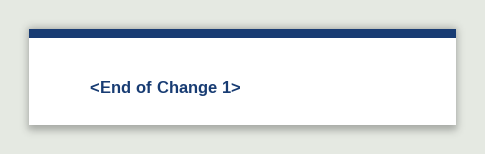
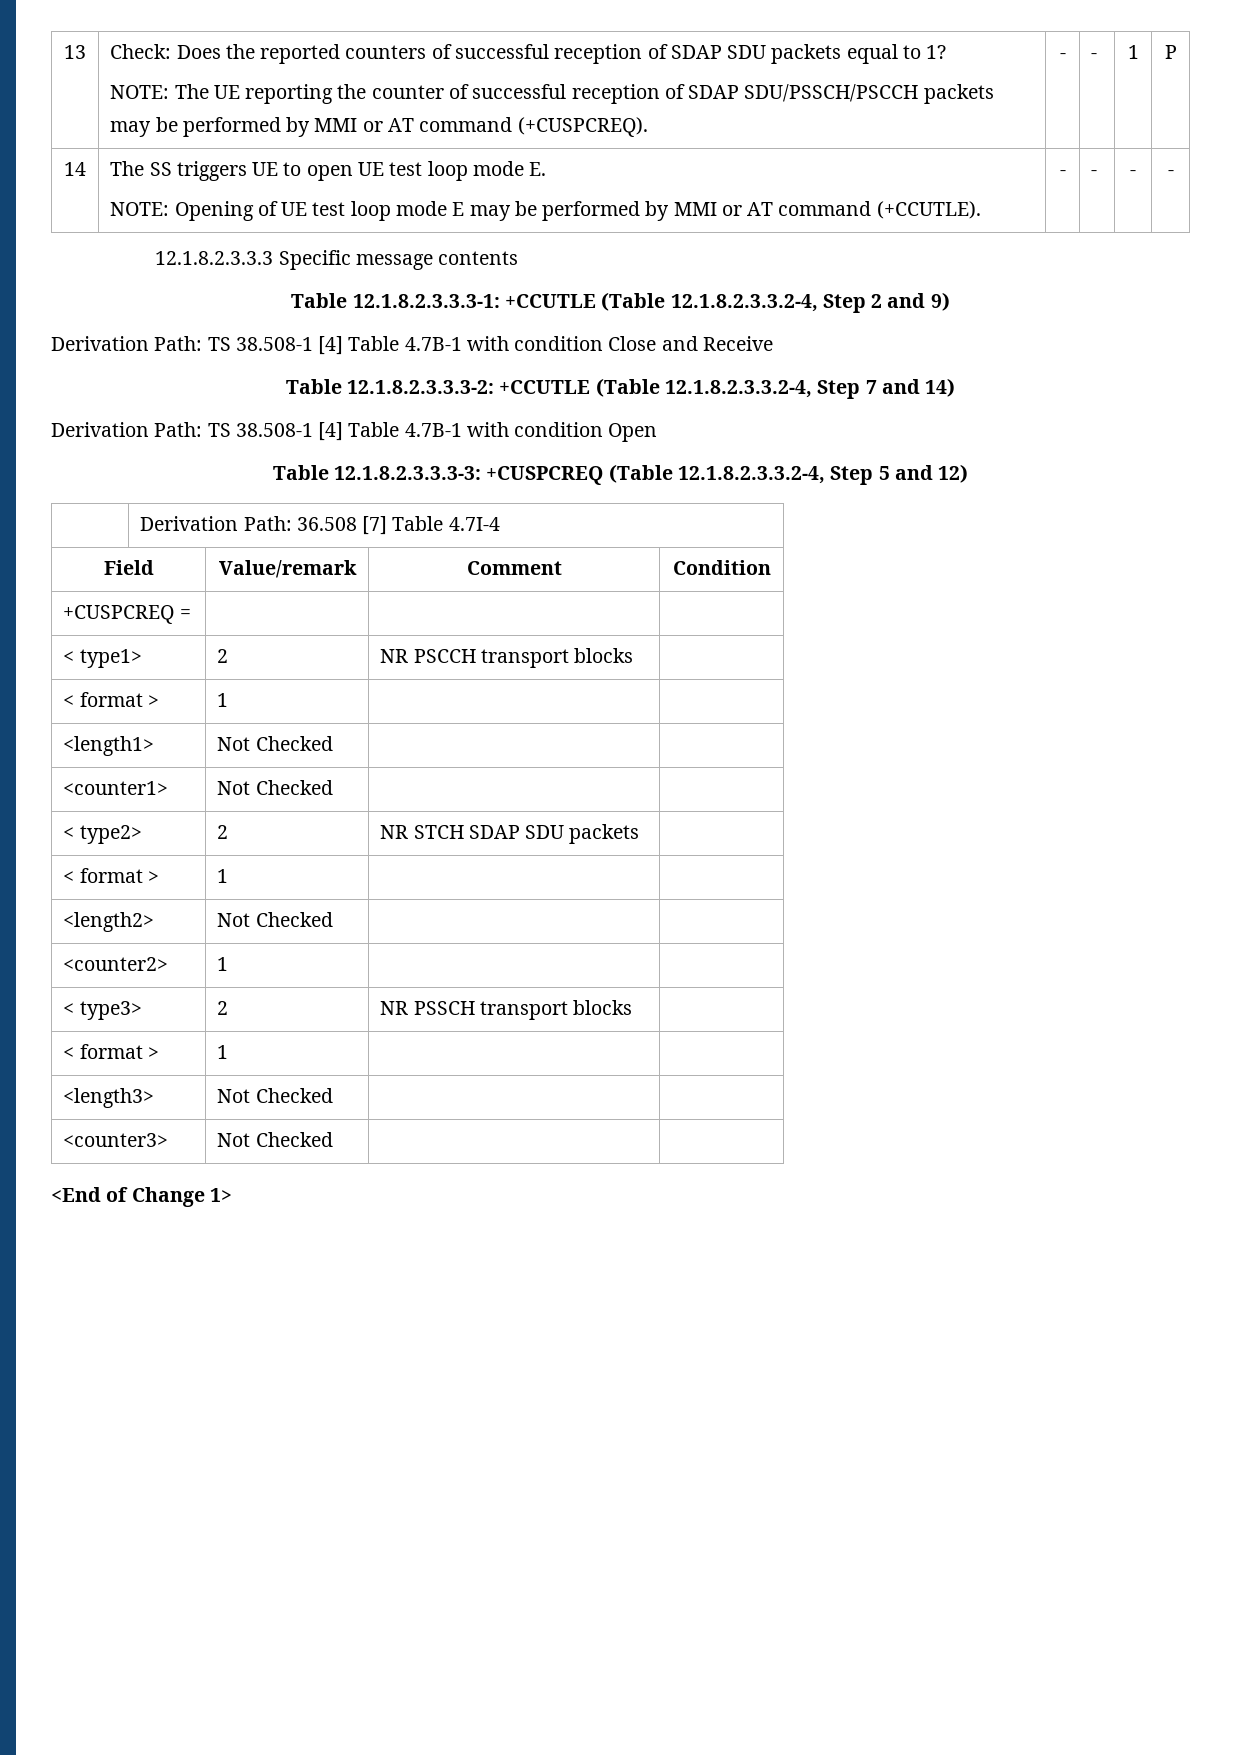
+ 13 | Check: Does the reported counters of successful reception of SDAP SDU packets equal to 1?
+ NOTE: The UE reporting the counter of successful reception of SDAP SDU/PSSCH/PSCCH packets may be performed by MMI or AT command (+CUSPCREQ). | - | - | 1 | P
+ 14 | The SS triggers UE to open UE test loop mode E.
+ NOTE: Opening of UE test loop mode E may be performed by MMI or AT command (+CCUTLE). | - | - | - | -
+ 12.1.8.2.3.3.3 Specific message contents
+ Table 12.1.8.2.3.3.3-1: +CCUTLE (Table 12.1.8.2.3.3.2-4, Step 2 and 9)
+ Derivation Path: TS 38.508-1 [4] Table 4.7B-1 with condition Close and Receive
+ Table 12.1.8.2.3.3.3-2: +CCUTLE (Table 12.1.8.2.3.3.2-4, Step 7 and 14)
+ Derivation Path: TS 38.508-1 [4] Table 4.7B-1 with condition Open
+ Table 12.1.8.2.3.3.3-3: +CUSPCREQ (Table 12.1.8.2.3.3.2-4, Step 5 and 12)
+ | Derivation Path: 36.508 [7] Table 4.7I-4
+ Field | Value/remark | Comment | Condition
+ +CUSPCREQ = | | |
+ < type1> | 2 | NR PSCCH transport blocks |
+ < format > | 1 | |
+ <length1> | Not Checked | |
+ <counter1> | Not Checked | |
+ < type2> | 2 | NR STCH SDAP SDU packets |
+ < format > | 1 | |
+ <length2> | Not Checked | |
+ <counter2> | 1 | |
+ < type3> | 2 | NR PSSCH transport blocks |
+ < format > | 1 | |
+ <length3> | Not Checked | |
+ <counter3> | Not Checked | |

